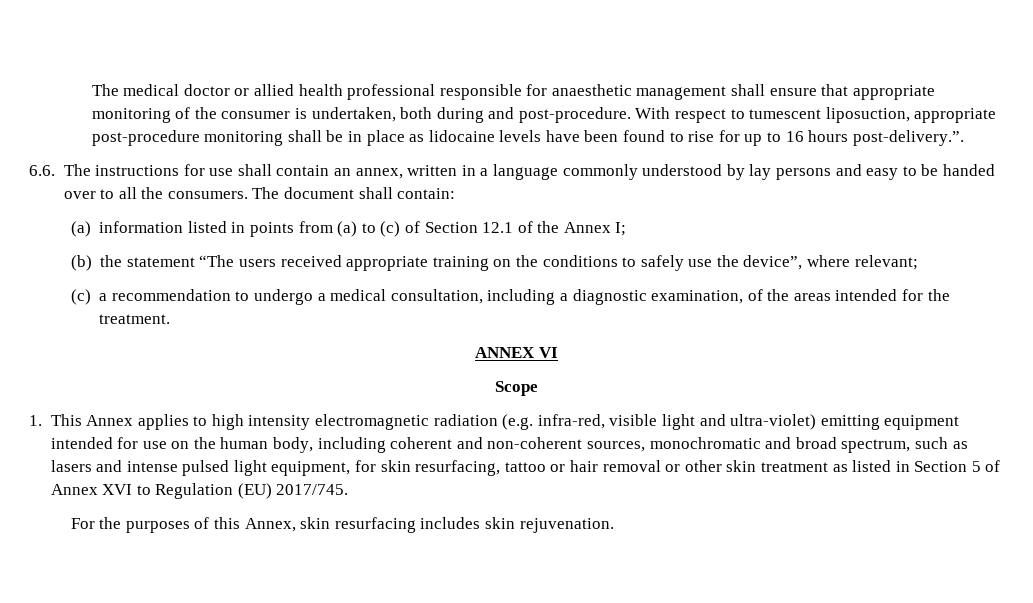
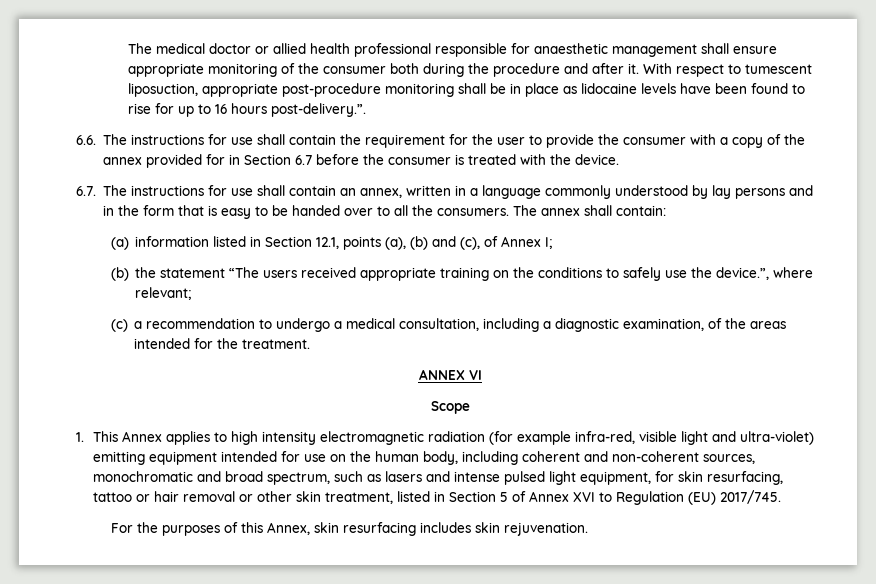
- The medical doctor or allied health professional responsible for anaesthetic management shall ensure that appropriate monitoring of the consumer is undertaken, both during and post-procedure.
+ The medical doctor or allied health professional responsible for anaesthetic management shall ensure appropriate monitoring of the consumer both during the procedure and after it.
- 6.6. The instructions for use shall contain an annex, written in a language commonly understood by lay persons and easy to be handed over to all the consumers.
+ 6.6. The instructions for use shall contain the requirement for the user to provide the consumer with a copy of the annex provided for in Section 6.7 before the consumer is treated with the device.
+ 6.7. The instructions for use shall contain an annex, written in a language commonly understood by lay persons and in the form that is easy to be handed over to all the consumers.
- The document shall contain:
+ The annex shall contain:
- (a) information listed in points from (a) to (c) of Section 12.1 of the Annex I;
+ (a) information listed in Section 12.1, points (a), (b) and (c), of Annex I;
- (b) the statement “The users received appropriate training on the conditions to safely use the device”, where relevant;
+ (b) the statement “The users received appropriate training on the conditions to safely use the device.”, where relevant;
- 1. This Annex applies to high intensity electromagnetic radiation (e.g. infra-red, visible light and ultra-violet) emitting equipment intended for use on the human body, including coherent and non-coherent sources, monochromatic and broad spectrum, such as lasers and intense pulsed light equipment, for skin resurfacing, tattoo or hair removal or other skin treatment as listed in Section 5 of Annex XVI to Regulation (EU) 2017/745.
+ 1. This Annex applies to high intensity electromagnetic radiation (for example infra-red, visible light and ultra-violet) emitting equipment intended for use on the human body, including coherent and non-coherent sources, monochromatic and broad spectrum, such as lasers and intense pulsed light equipment, for skin resurfacing, tattoo or hair removal or other skin treatment, listed in Section 5 of Annex XVI to Regulation (EU) 2017/745.

